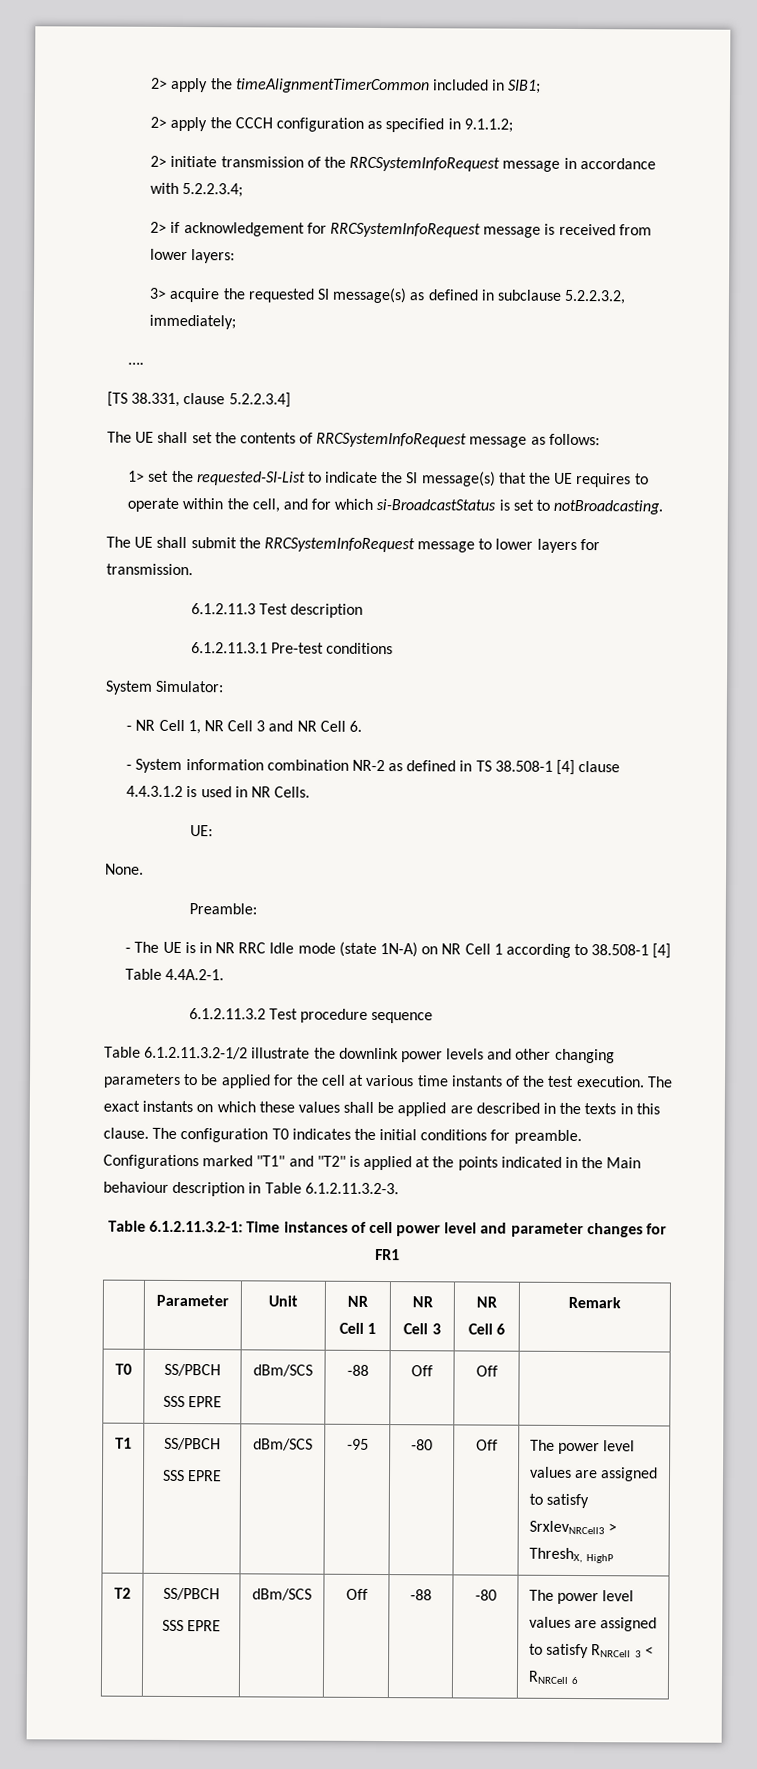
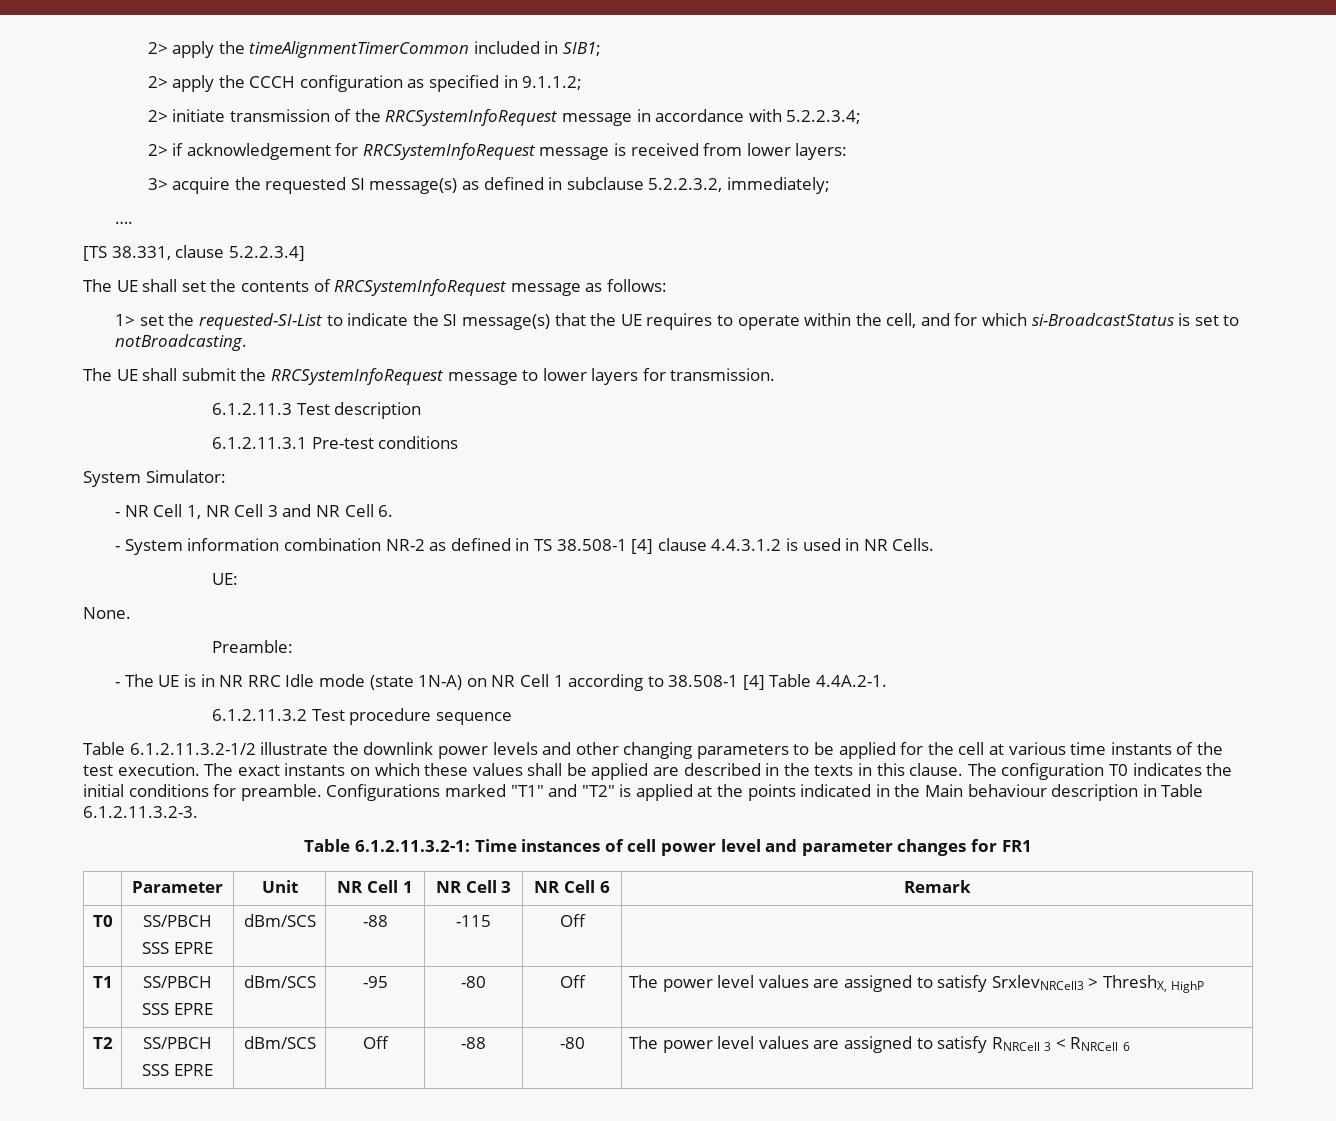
  T0 | SS/PBCH
- SSS EPRE | dBm/SCS | -88 | Off | Off |
+ SSS EPRE | dBm/SCS | -88 | -115 | Off |

